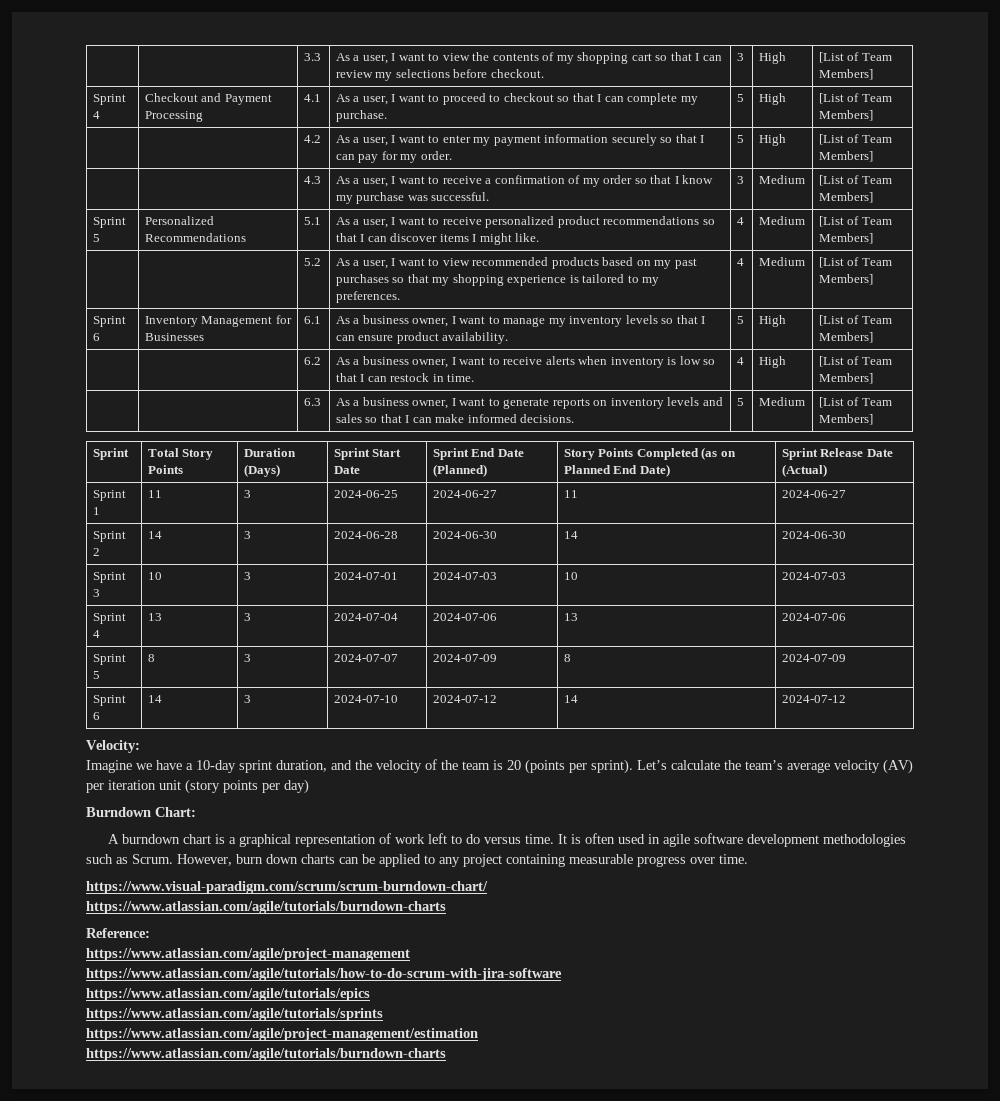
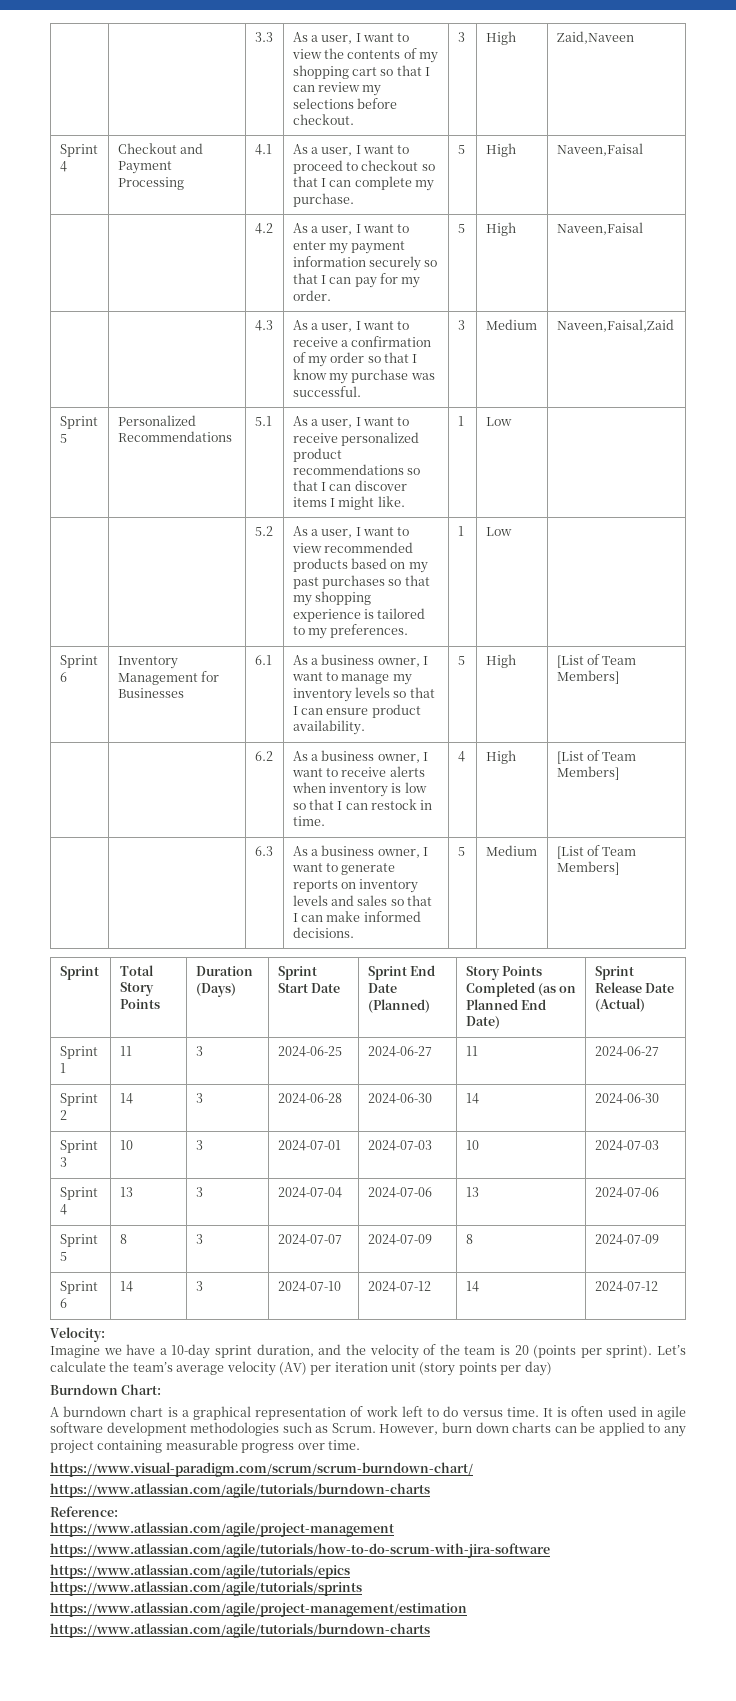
- | | 3.3 | As a user, I want to view the contents of my shopping cart so that I can review my selections before checkout. | 3 | High | [List of Team Members]
+ | | 3.3 | As a user, I want to view the contents of my shopping cart so that I can review my selections before checkout. | 3 | High | Zaid,Naveen
- Sprint 4 | Checkout and Payment Processing | 4.1 | As a user, I want to proceed to checkout so that I can complete my purchase. | 5 | High | [List of Team Members]
+ Sprint 4 | Checkout and Payment Processing | 4.1 | As a user, I want to proceed to checkout so that I can complete my purchase. | 5 | High | Naveen,Faisal
- | | 4.2 | As a user, I want to enter my payment information securely so that I can pay for my order. | 5 | High | [List of Team Members]
+ | | 4.2 | As a user, I want to enter my payment information securely so that I can pay for my order. | 5 | High | Naveen,Faisal
- | | 4.3 | As a user, I want to receive a confirmation of my order so that I know my purchase was successful. | 3 | Medium | [List of Team Members]
+ | | 4.3 | As a user, I want to receive a confirmation of my order so that I know my purchase was successful. | 3 | Medium | Naveen,Faisal,Zaid
- Sprint 5 | Personalized Recommendations | 5.1 | As a user, I want to receive personalized product recommendations so that I can discover items I might like. | 4 | Medium | [List of Team Members]
+ Sprint 5 | Personalized Recommendations | 5.1 | As a user, I want to receive personalized product recommendations so that I can discover items I might like. | 1 | Low |
- | | 5.2 | As a user, I want to view recommended products based on my past purchases so that my shopping experience is tailored to my preferences. | 4 | Medium | [List of Team Members]
+ | | 5.2 | As a user, I want to view recommended products based on my past purchases so that my shopping experience is tailored to my preferences. | 1 | Low |

